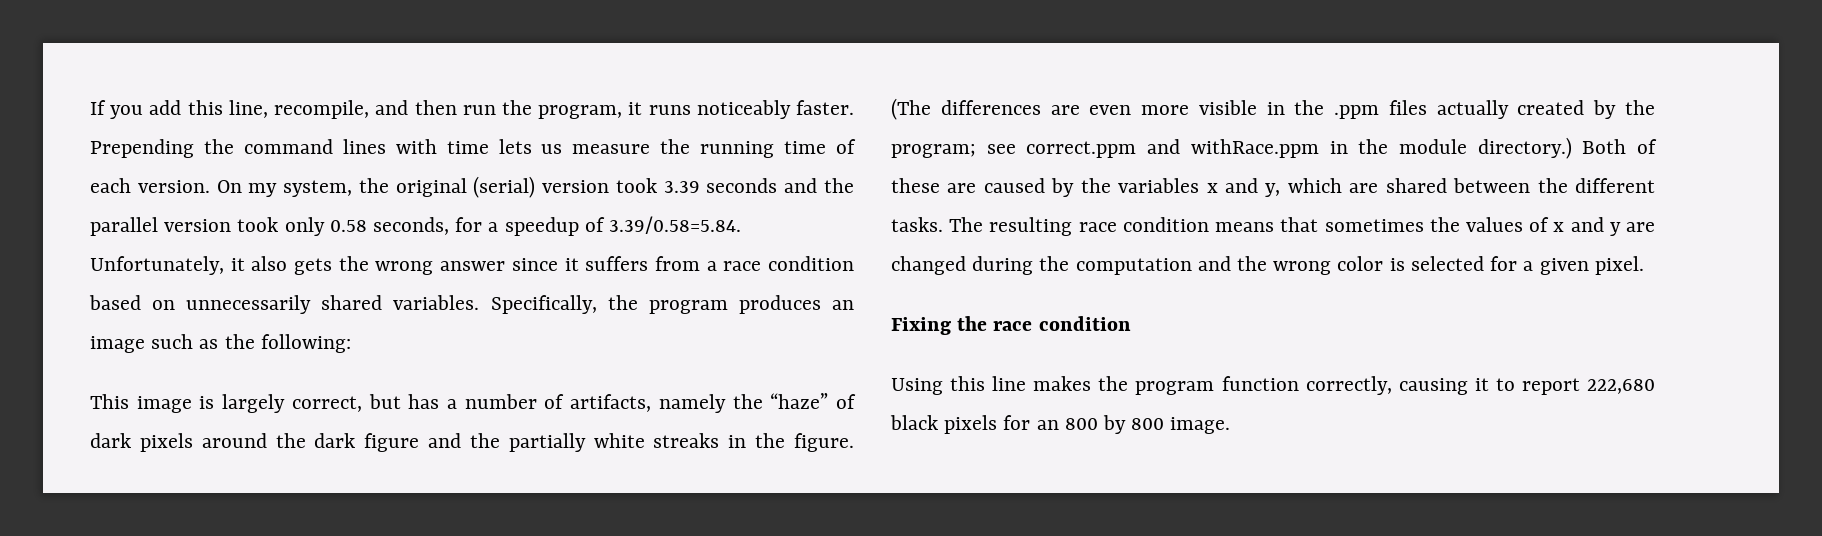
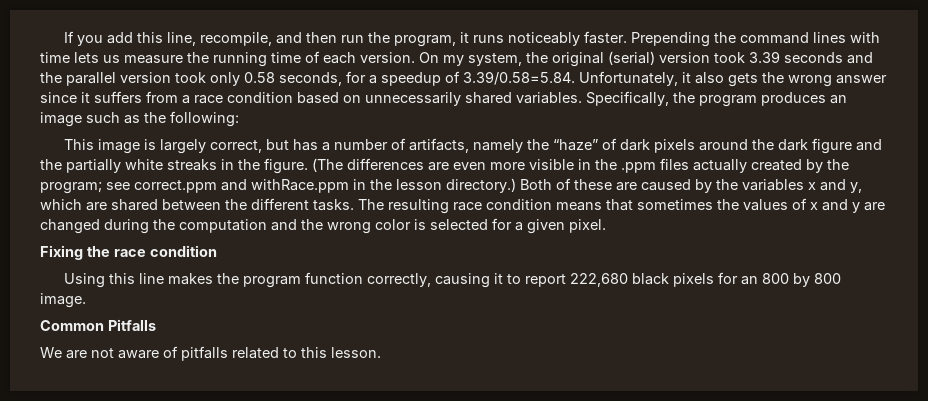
- (The differences are even more visible in the .ppm files actually created by the program; see correct.ppm and withRace.ppm in the module directory.)
+ (The differences are even more visible in the .ppm files actually created by the program; see correct.ppm and withRace.ppm in the lesson directory.)
+ Common Pitfalls
+ We are not aware of pitfalls related to this lesson.

